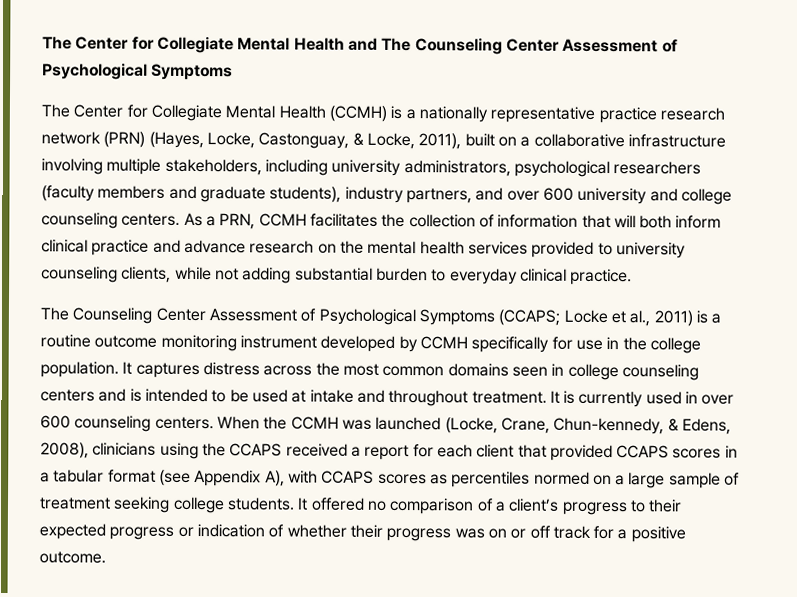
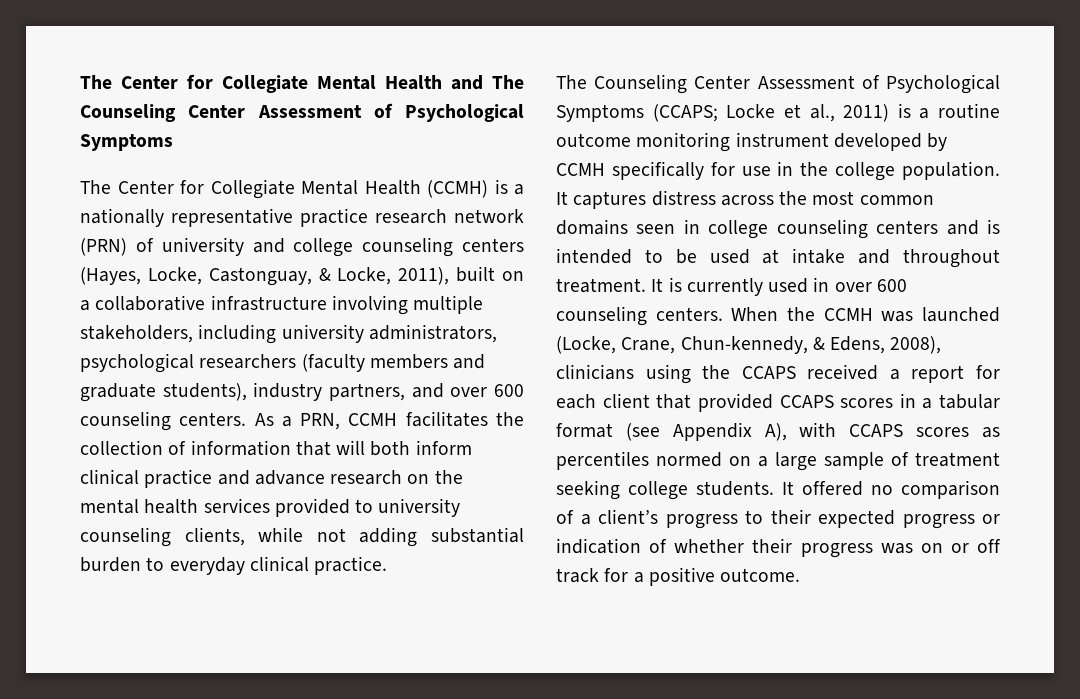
- The Center for Collegiate Mental Health (CCMH) is a nationally representative practice research network (PRN) (Hayes, Locke, Castonguay, & Locke, 2011), built on a collaborative infrastructure involving multiple stakeholders, including university administrators, psychological researchers (faculty members and graduate students), industry partners, and over 600 university and college counseling centers.
+ The Center for Collegiate Mental Health (CCMH) is a nationally representative practice research network (PRN) of university and college counseling centers (Hayes, Locke, Castonguay, & Locke, 2011), built on a collaborative infrastructure involving multiple stakeholders, including university administrators, psychological researchers (faculty members and graduate students), industry partners, and over 600 counseling centers.

